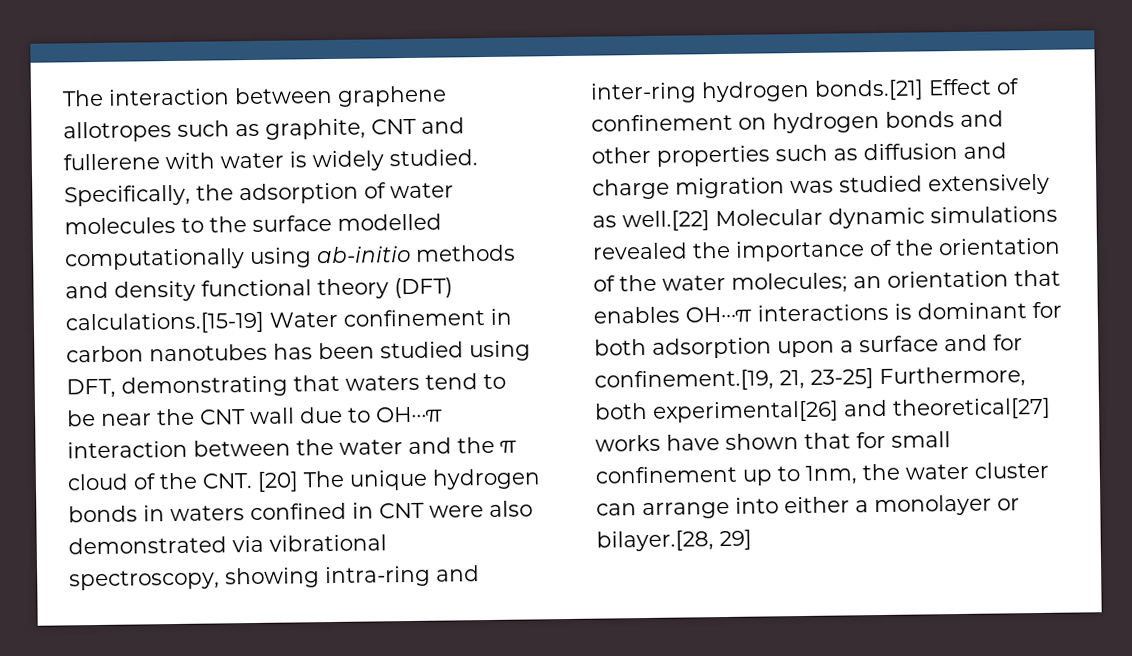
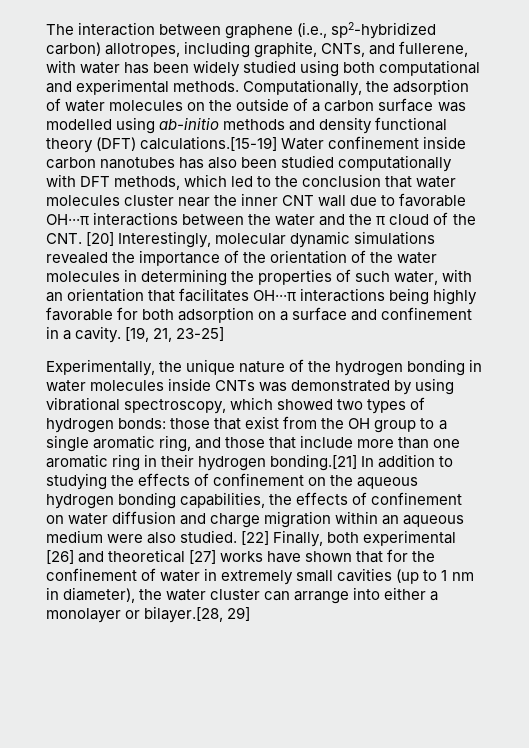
- The interaction between graphene allotropes such as graphite, CNT and fullerene with water is widely studied. Specifically, the adsorption of water molecules to the surface modelled computationally using ab-initio methods and density functional theory (DFT) calculations.[15-19] Water confinement in carbon nanotubes has been studied using DFT, demonstrating that waters tend to be near the CNT wall due to OH···π interaction between the water and the π cloud of the CNT. [20] The unique hydrogen bonds in waters confined in CNT were also demonstrated via vibrational spectroscopy, showing intra-ring and inter-ring hydrogen bonds.[21] Effect of confinement on hydrogen bonds and other properties such as diffusion and charge migration was studied extensively as well.[22] Molecular dynamic simulations revealed the importance of the orientation of the water molecules; an orientation that enables OH···π interactions is dominant for both adsorption upon a surface and for confinement.[19, 21, 23-25] Furthermore, both experimental[26] and theoretical[27] works have shown that for small confinement up to 1nm, the water cluster can arrange into either a monolayer or bilayer.[28, 29]
+ The interaction between graphene (i.e., sp2-hybridized carbon) allotropes, including graphite, CNTs, and fullerene, with water has been widely studied using both computational and experimental methods. Computationally, the adsorption of water molecules on the outside of a carbon surface was modelled using ab-initio methods and density functional theory (DFT) calculations.[15-19] Water confinement inside carbon nanotubes has also been studied computationally with DFT methods, which led to the conclusion that water molecules cluster near the inner CNT wall due to favorable OH···π interactions between the water and the π cloud of the CNT. [20] Interestingly, molecular dynamic simulations revealed the importance of the orientation of the water molecules in determining the properties of such water, with an orientation that facilitates OH···π interactions being highly favorable for both adsorption on a surface and confinement in a cavity. [19, 21, 23-25]
+ Experimentally, the unique nature of the hydrogen bonding in water molecules inside CNTs was demonstrated by using vibrational spectroscopy, which showed two types of hydrogen bonds: those that exist from the OH group to a single aromatic ring, and those that include more than one aromatic ring in their hydrogen bonding.[21] In addition to studying the effects of confinement on the aqueous hydrogen bonding capabilities, the effects of confinement on water diffusion and charge migration within an aqueous medium were also studied. [22] Finally, both experimental [26] and theoretical [27] works have shown that for the confinement of water in extremely small cavities (up to 1 nm in diameter), the water cluster can arrange into either a monolayer or bilayer.[28, 29]

